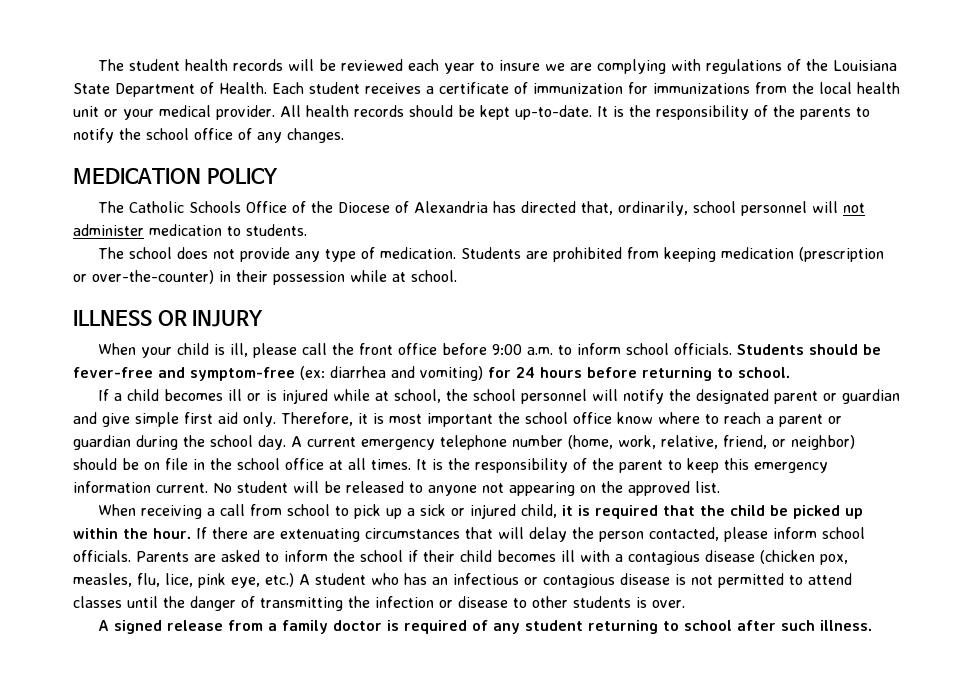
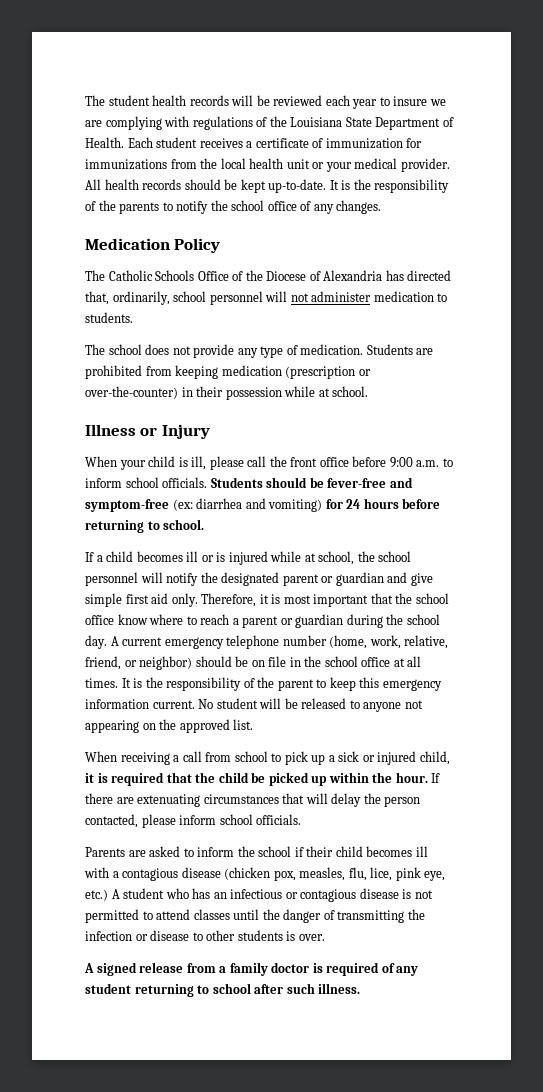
- MEDICATION POLICY
+ Medication Policy
- ILLNESS OR INJURY
+ Illness or Injury
- Therefore, it is most important the school office know where to reach a parent or guardian during the school day.
+ Therefore, it is most important that the school office know where to reach a parent or guardian during the school day.
- If there are extenuating circumstances that will delay the person contacted, please inform school officials. Parents are asked to inform the school if their child becomes ill with a contagious disease (chicken pox, measles, flu, lice, pink eye, etc.) A student who has an infectious or contagious disease is not permitted to attend classes until the danger of transmitting the infection or disease to other students is over.
+ If there are extenuating circumstances that will delay the person contacted, please inform school officials.
+ Parents are asked to inform the school if their child becomes ill with a contagious disease (chicken pox, measles, flu, lice, pink eye, etc.) A student who has an infectious or contagious disease is not permitted to attend classes until the danger of transmitting the infection or disease to other students is over.

